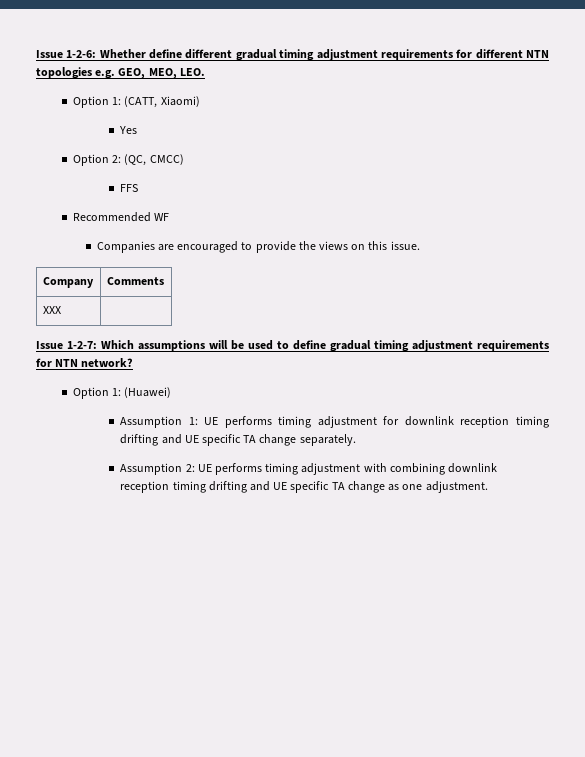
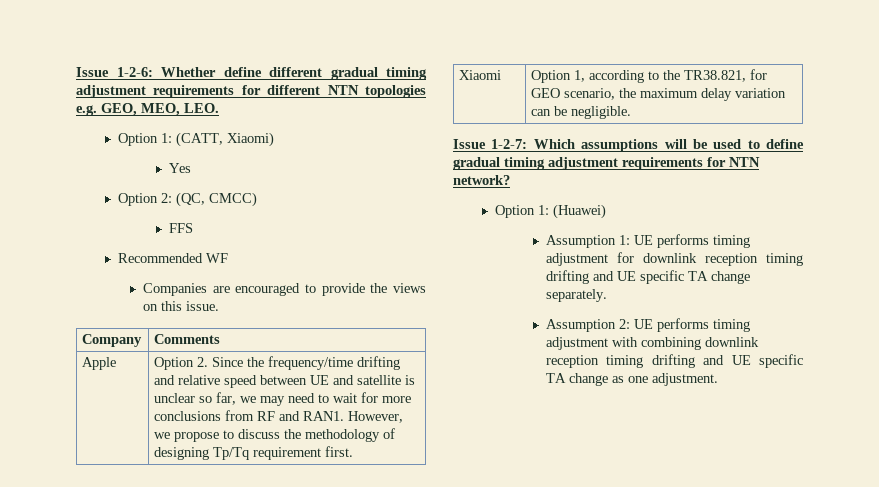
- XXX
+ Apple | Option 2. Since the frequency/time drifting and relative speed between UE and satellite is unclear so far, we may need to wait for more conclusions from RF and RAN1. However, we propose to discuss the methodology of designing Tp/Tq requirement first.
+ Xiaomi | Option 1, according to the TR38.821, for GEO scenario, the maximum delay variation can be negligible.

